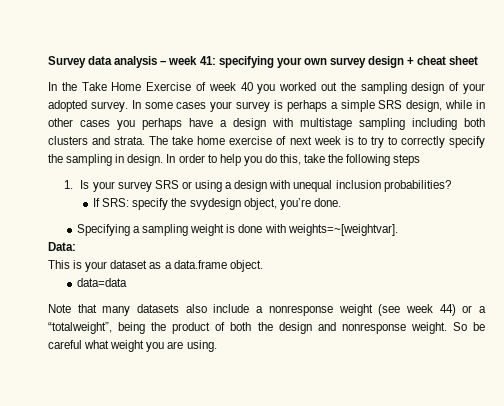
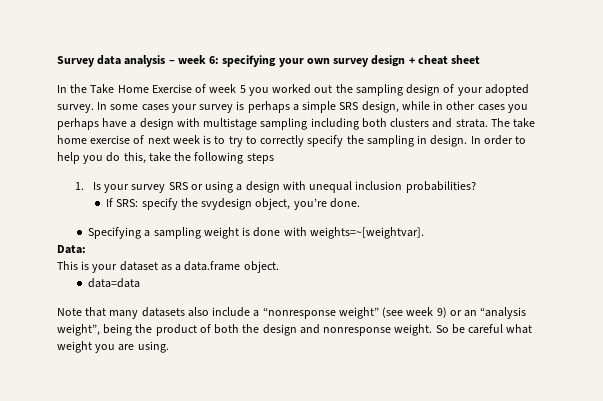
- Survey data analysis – week 41: specifying your own survey design + cheat sheet
+ Survey data analysis – week 6: specifying your own survey design + cheat sheet
- In the Take Home Exercise of week 40 you worked out the sampling design of your adopted survey.
+ In the Take Home Exercise of week 5 you worked out the sampling design of your adopted survey.
- Note that many datasets also include a nonresponse weight (see week 44) or a “totalweight”, being the product of both the design and nonresponse weight.
+ Note that many datasets also include a “nonresponse weight” (see week 9) or an “analysis weight”, being the product of both the design and nonresponse weight.

